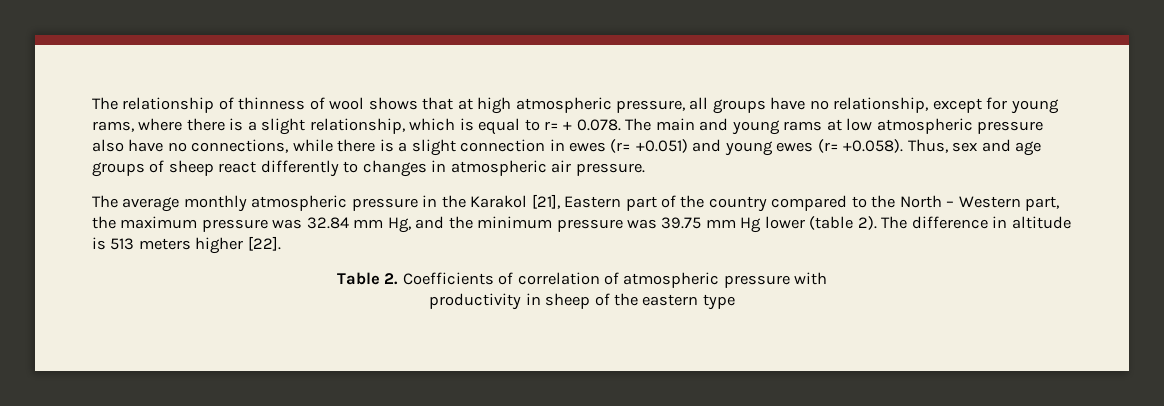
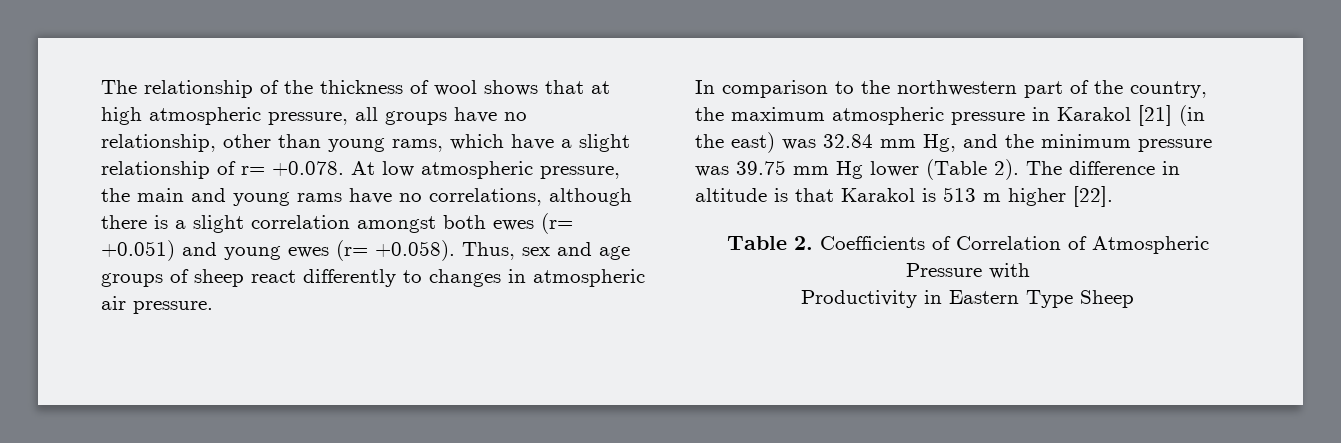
- The relationship of thinness of wool shows that at high atmospheric pressure, all groups have no relationship, except for young rams, where there is a slight relationship, which is equal to r= + 0.078. The main and young rams at low atmospheric pressure also have no connections, while there is a slight connection in ewes (r= +0.051) and young ewes (r= +0.058). Thus, sex and age groups of sheep react differently to changes in atmospheric air pressure.
+ The relationship of the thickness of wool shows that at high atmospheric pressure, all groups have no relationship, other than young rams, which have a slight relationship of r= +0.078. At low atmospheric pressure, the main and young rams have no correlations, although there is a slight correlation amongst both ewes (r= +0.051) and young ewes (r= +0.058). Thus, sex and age groups of sheep react differently to changes in atmospheric air pressure.
- The average monthly atmospheric pressure in the Karakol [21], Eastern part of the country compared to the North – Western part, the maximum pressure was 32.84 mm Hg, and the minimum pressure was 39.75 mm Hg lower (table 2).
+ In comparison to the northwestern part of the country, the maximum atmospheric pressure in Karakol [21] (in the east) was 32.84 mm Hg, and the minimum pressure was 39.75 mm Hg lower (Table 2).
- The difference in altitude is 513 meters higher [22].
+ The difference in altitude is that Karakol is 513 m higher [22].
- Table 2. Coefficients of correlation of atmospheric pressure with
- productivity in sheep of the eastern type
+ Table 2. Coefficients of Correlation of Atmospheric Pressure with
+ Productivity in Eastern Type Sheep

